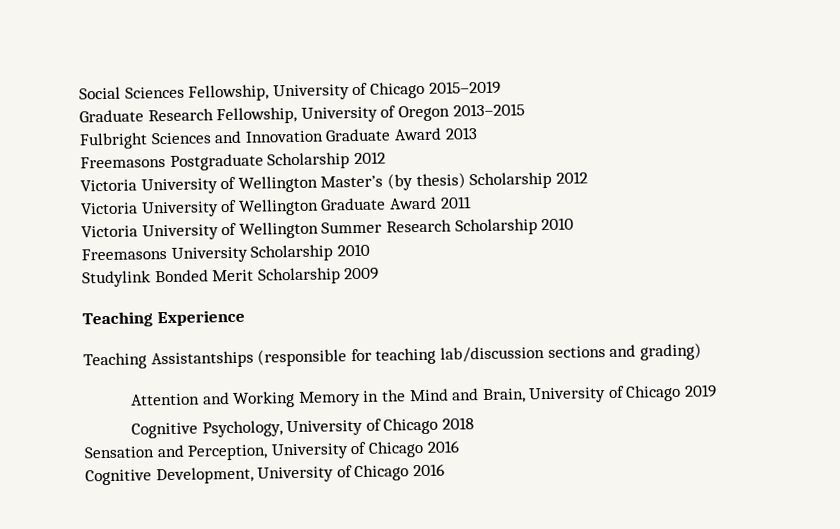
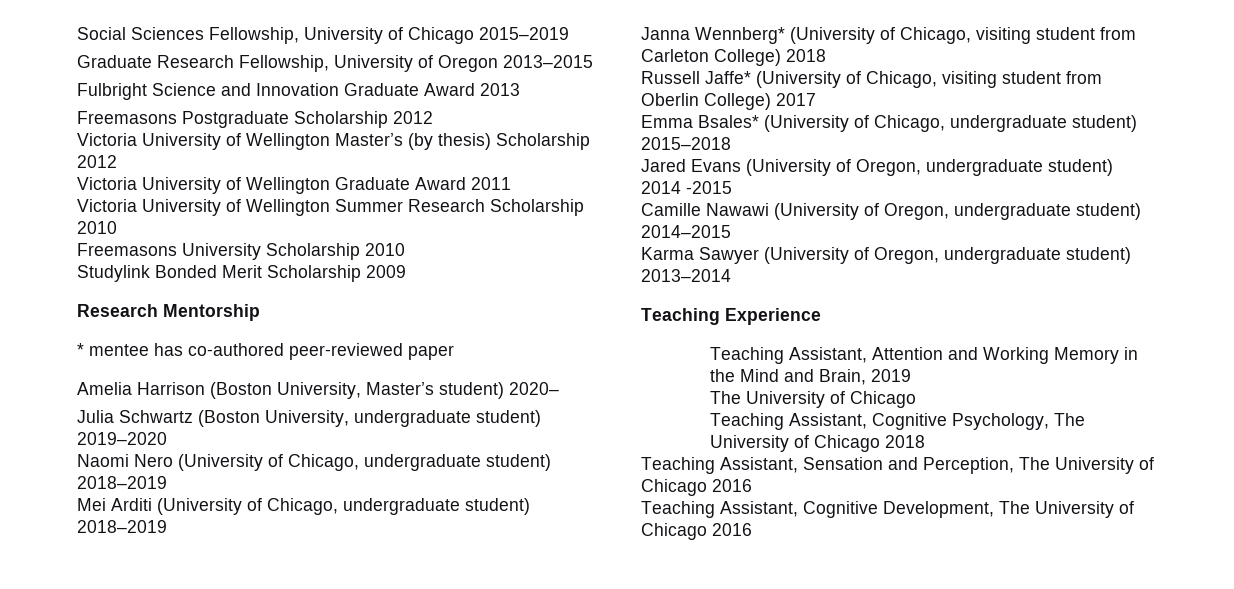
- Fulbright Sciences and Innovation Graduate Award 2013
+ Fulbright Science and Innovation Graduate Award 2013
+ Research Mentorship
+ * mentee has co-authored peer-reviewed paper
+ Amelia Harrison (Boston University, Master’s student) 2020–
+ Julia Schwartz (Boston University, undergraduate student) 2019–2020
+ Naomi Nero (University of Chicago, undergraduate student) 2018–2019
+ Mei Arditi (University of Chicago, undergraduate student) 2018–2019
+ Janna Wennberg* (University of Chicago, visiting student from Carleton College) 2018
+ Russell Jaffe* (University of Chicago, visiting student from Oberlin College) 2017
+ Emma Bsales* (University of Chicago, undergraduate student) 2015–2018
+ Jared Evans (University of Oregon, undergraduate student) 2014 -2015
+ Camille Nawawi (University of Oregon, undergraduate student) 2014–2015
+ Karma Sawyer (University of Oregon, undergraduate student) 2013–2014
  Teaching Experience
- Teaching Assistantships (responsible for teaching lab/discussion sections and grading)
- Attention and Working Memory in the Mind and Brain, University of Chicago 2019
- Cognitive Psychology, University of Chicago 2018
+ Teaching Assistant, Attention and Working Memory in the Mind and Brain, 2019
+ The University of Chicago
+ Teaching Assistant, Cognitive Psychology, The University of Chicago 2018
- Sensation and Perception, University of Chicago 2016
+ Teaching Assistant, Sensation and Perception, The University of Chicago 2016
- Cognitive Development, University of Chicago 2016
+ Teaching Assistant, Cognitive Development, The University of Chicago 2016

